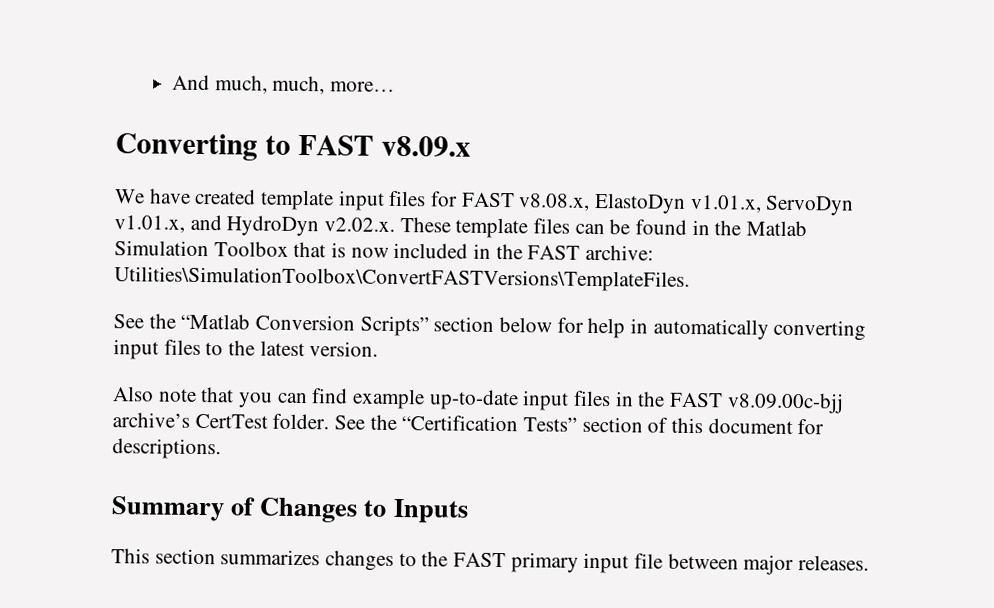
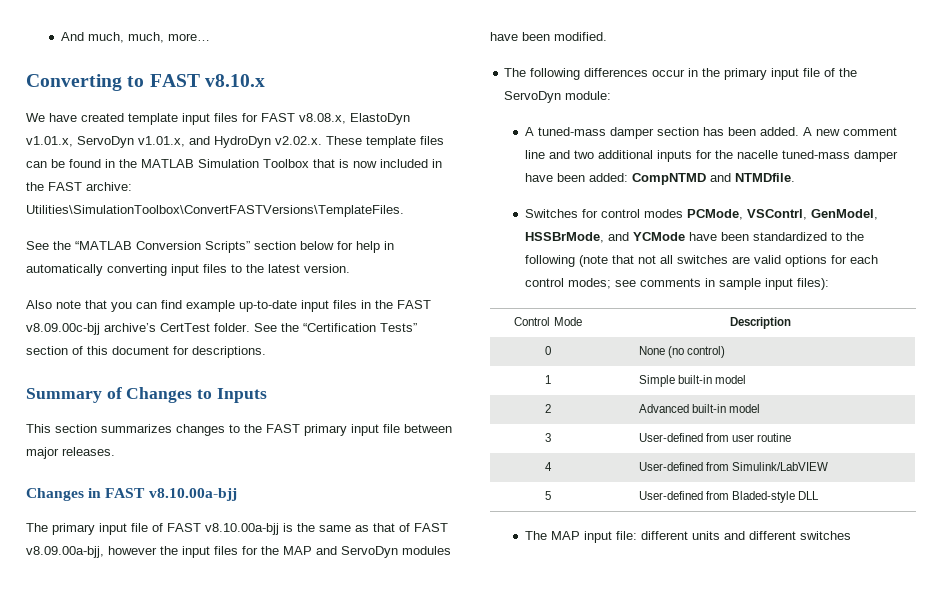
- Converting to FAST v8.09.x
+ Converting to FAST v8.10.x
- We have created template input files for FAST v8.08.x, ElastoDyn v1.01.x, ServoDyn v1.01.x, and HydroDyn v2.02.x. These template files can be found in the Matlab Simulation Toolbox that is now included in the FAST archive: Utilities\SimulationToolbox\ConvertFASTVersions\TemplateFiles.
+ We have created template input files for FAST v8.08.x, ElastoDyn v1.01.x, ServoDyn v1.01.x, and HydroDyn v2.02.x. These template files can be found in the MATLAB Simulation Toolbox that is now included in the FAST archive: Utilities\SimulationToolbox\ConvertFASTVersions\TemplateFiles.
- See the “Matlab Conversion Scripts” section below for help in automatically converting input files to the latest version.
+ See the “MATLAB Conversion Scripts” section below for help in automatically converting input files to the latest version.
+ Changes in FAST v8.10.00a-bjj
+ The primary input file of FAST v8.10.00a-bjj is the same as that of FAST v8.09.00a-bjj, however the input files for the MAP and ServoDyn modules have been modified.
+ The following differences occur in the primary input file of the ServoDyn module:
+ A tuned-mass damper section has been added. A new comment line and two additional inputs for the nacelle tuned-mass damper have been added: CompNTMD and NTMDfile.
+ Switches for control modes PCMode, VSContrl, GenModel, HSSBrMode, and YCMode have been standardized to the following (note that not all switches are valid options for each control modes; see comments in sample input files):
+ Control Mode | Description
+ 0 | None (no control)
+ 1 | Simple built-in model
+ 2 | Advanced built-in model
+ 3 | User-defined from user routine
+ 4 | User-defined from Simulink/LabVIEW
+ 5 | User-defined from Bladed-style DLL
+ The MAP input file: different units and different switches

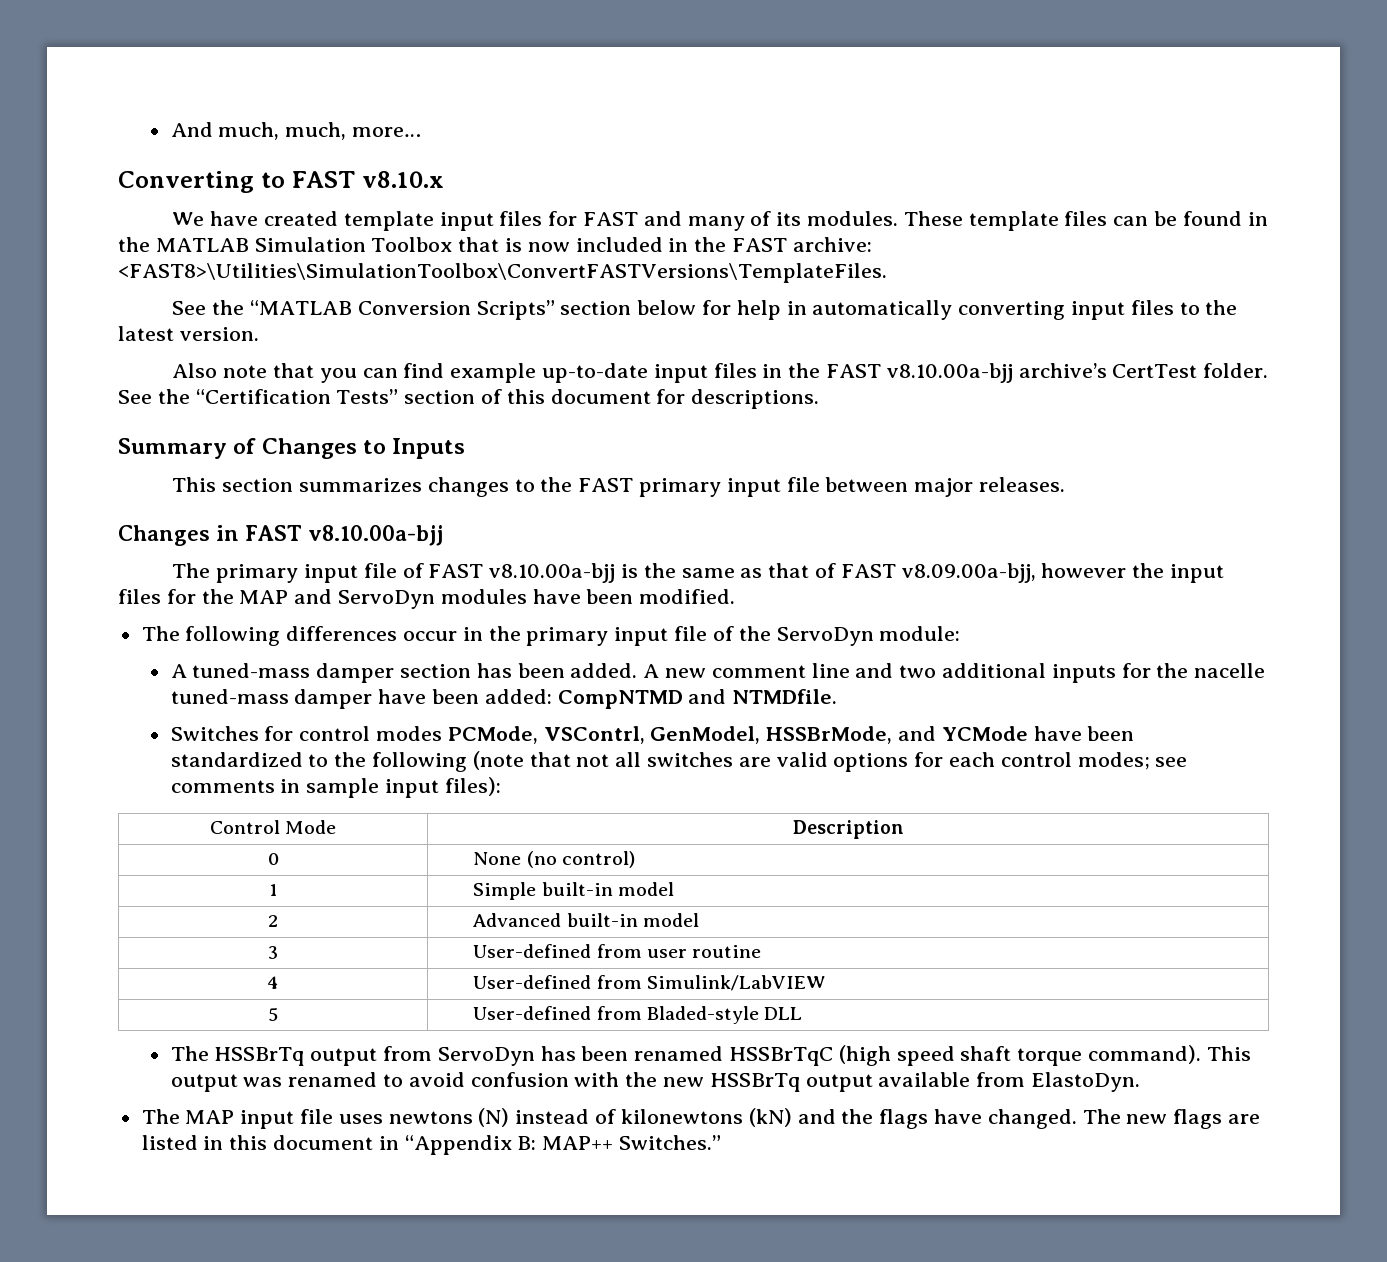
- We have created template input files for FAST v8.08.x, ElastoDyn v1.01.x, ServoDyn v1.01.x, and HydroDyn v2.02.x. These template files can be found in the MATLAB Simulation Toolbox that is now included in the FAST archive: Utilities\SimulationToolbox\ConvertFASTVersions\TemplateFiles.
+ We have created template input files for FAST and many of its modules. These template files can be found in the MATLAB Simulation Toolbox that is now included in the FAST archive: <FAST8>\Utilities\SimulationToolbox\ConvertFASTVersions\TemplateFiles.
- Also note that you can find example up-to-date input files in the FAST v8.09.00c-bjj archive’s CertTest folder.
+ Also note that you can find example up-to-date input files in the FAST v8.10.00a-bjj archive’s CertTest folder.
- The MAP input file: different units and different switches
+ The HSSBrTq output from ServoDyn has been renamed HSSBrTqC (high speed shaft torque command). This output was renamed to avoid confusion with the new HSSBrTq output available from ElastoDyn.
+ The MAP input file uses newtons (N) instead of kilonewtons (kN) and the flags have changed. The new flags are listed in this document in “Appendix B: MAP++ Switches.”

